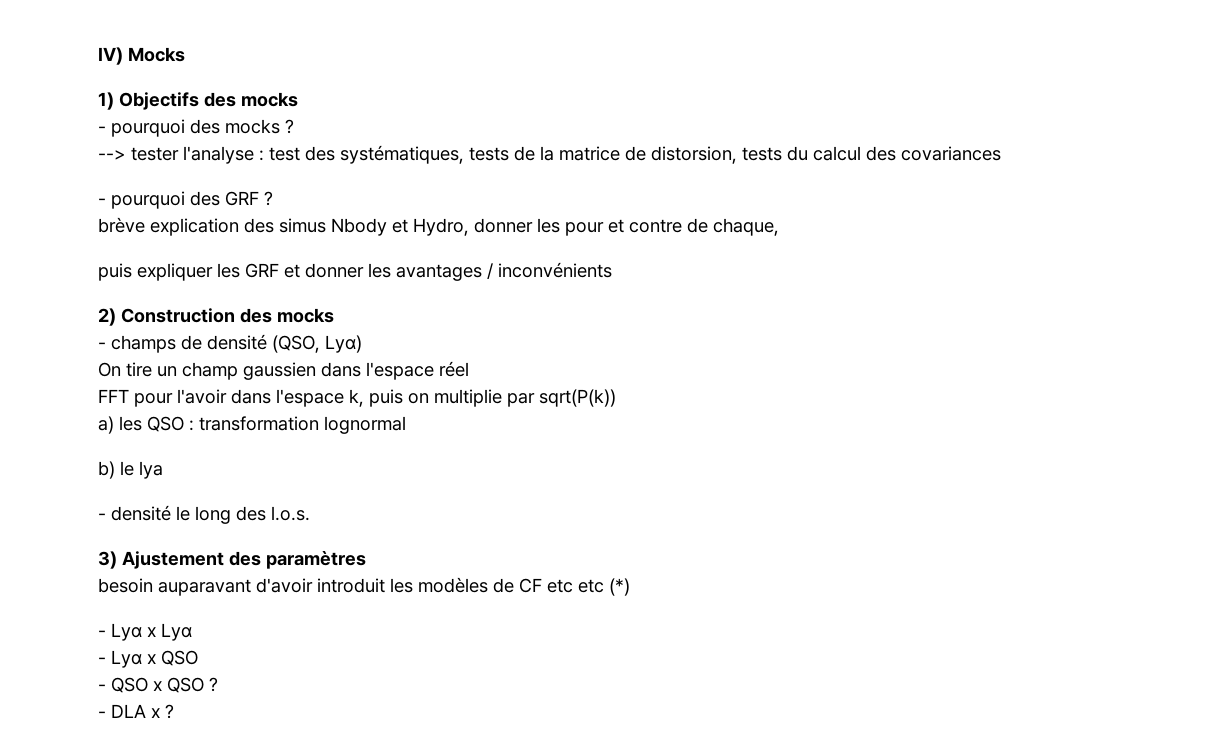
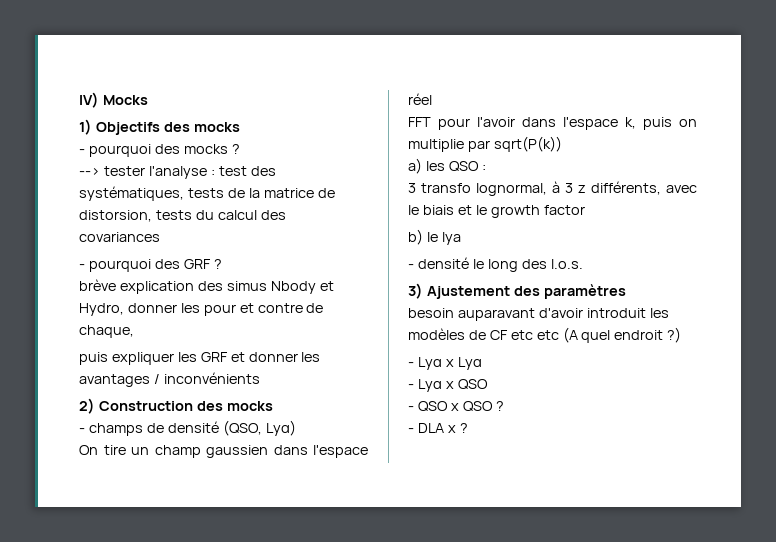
- a) les QSO : transformation lognormal
+ a) les QSO :
+ 3 transfo lognormal, à 3 z différents, avec le biais et le growth factor
- besoin auparavant d'avoir introduit les modèles de CF etc etc (*)
+ besoin auparavant d'avoir introduit les modèles de CF etc etc (A quel endroit ?)

